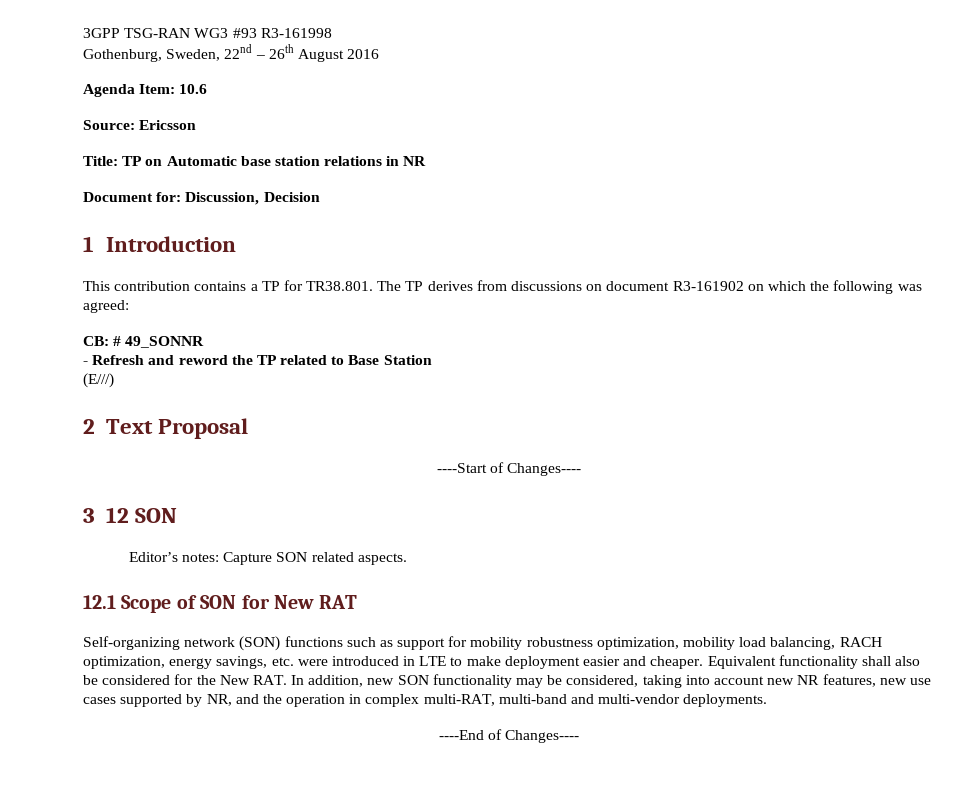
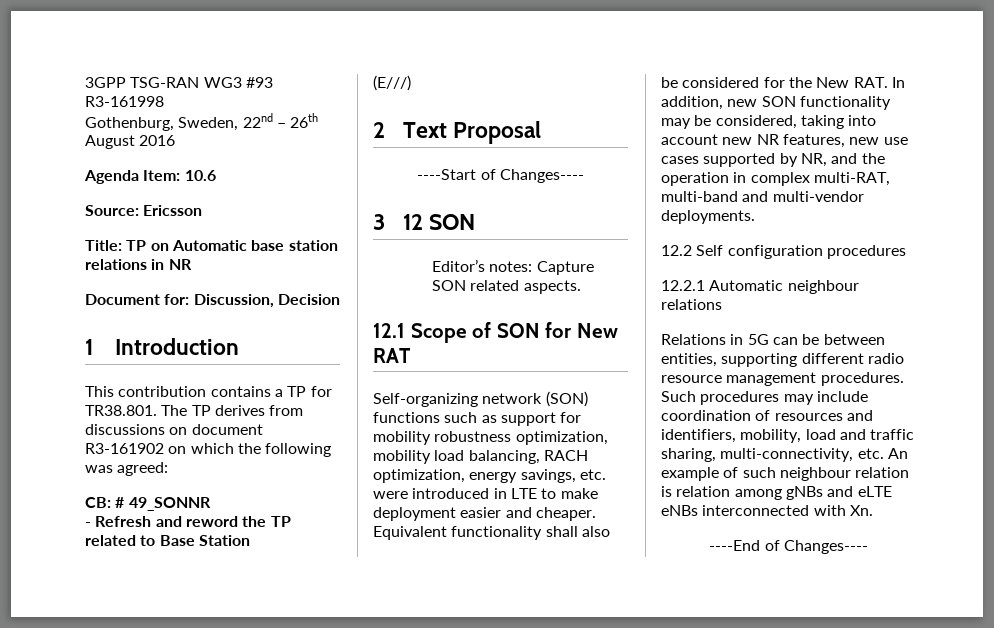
+ 12.2 Self configuration procedures
+ 12.2.1 Automatic neighbour relations
+ Relations in 5G can be between entities, supporting different radio resource management procedures. Such procedures may include coordination of resources and identifiers, mobility, load and traffic sharing, multi-connectivity, etc. An example of such neighbour relation is relation among gNBs and eLTE eNBs interconnected with Xn.

